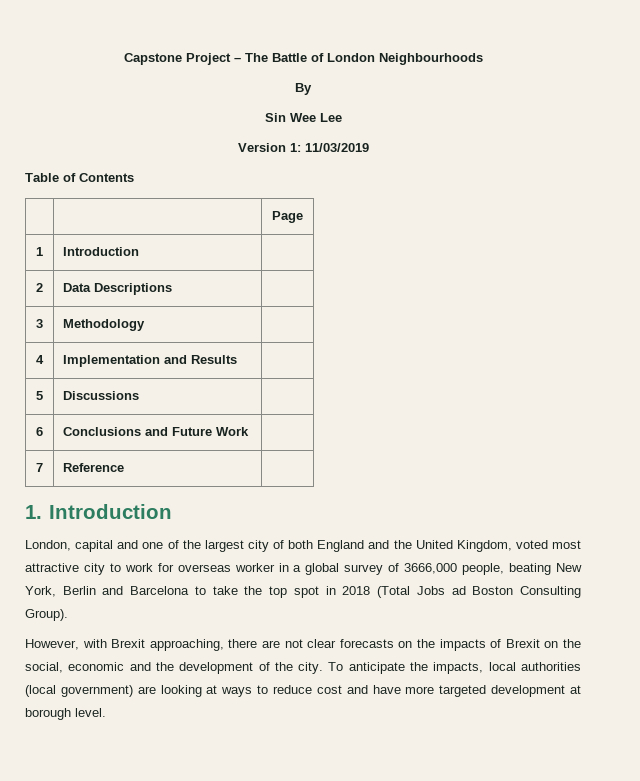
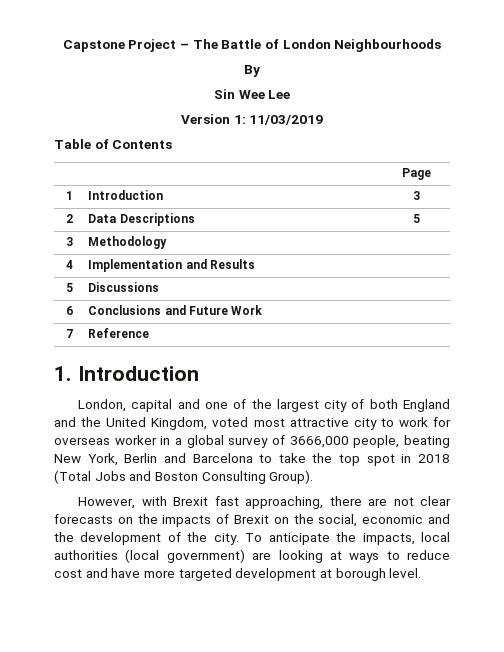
- 1 | Introduction |
+ 1 | Introduction | 3
- 2 | Data Descriptions |
+ 2 | Data Descriptions | 5
- London, capital and one of the largest city of both England and the United Kingdom, voted most attractive city to work for overseas worker in a global survey of 3666,000 people, beating New York, Berlin and Barcelona to take the top spot in 2018 (Total Jobs ad Boston Consulting Group).
+ London, capital and one of the largest city of both England and the United Kingdom, voted most attractive city to work for overseas worker in a global survey of 3666,000 people, beating New York, Berlin and Barcelona to take the top spot in 2018 (Total Jobs and Boston Consulting Group).
- However, with Brexit approaching, there are not clear forecasts on the impacts of Brexit on the social, economic and the development of the city.
+ However, with Brexit fast approaching, there are not clear forecasts on the impacts of Brexit on the social, economic and the development of the city.

